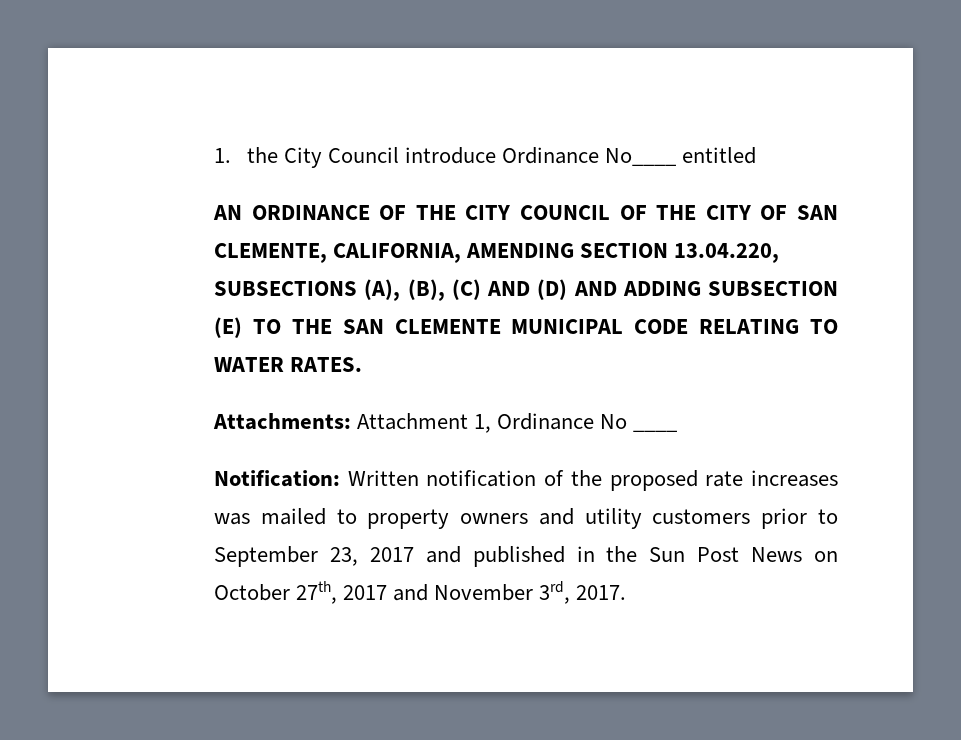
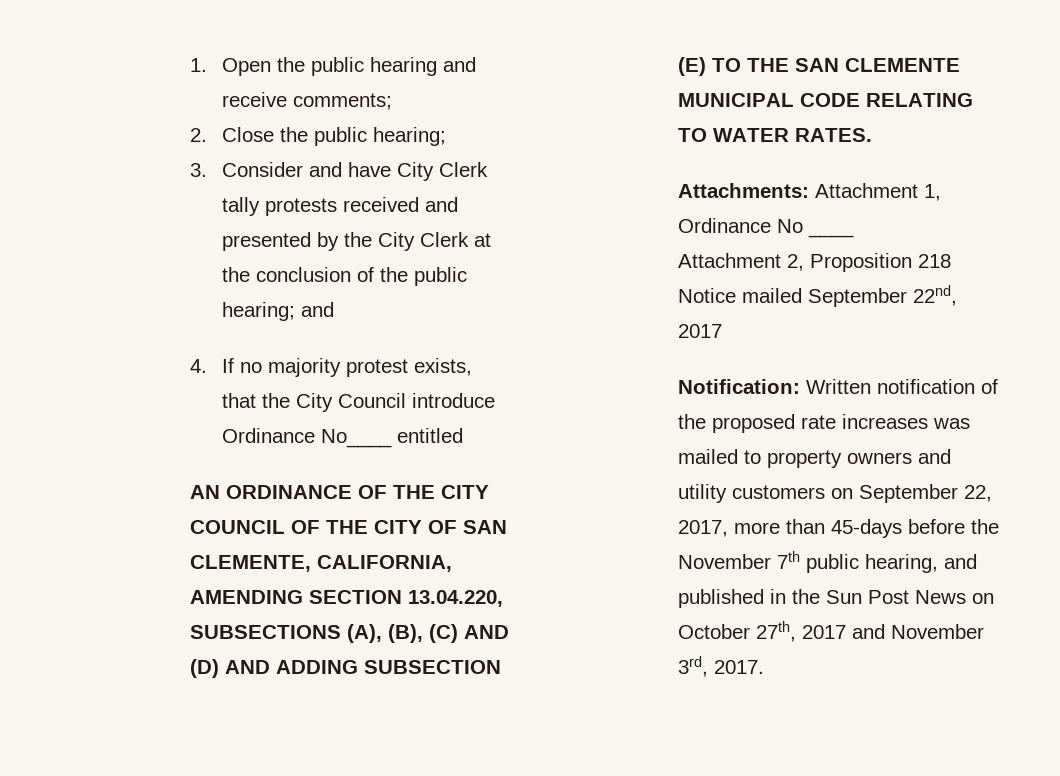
- 1. the City Council introduce Ordinance No____ entitled
+ 1. Open the public hearing and receive comments;
+ 2. Close the public hearing;
+ 3. Consider and have City Clerk tally protests received and presented by the City Clerk at the conclusion of the public hearing; and
+ 4. If no majority protest exists, that the City Council introduce Ordinance No____ entitled
+ Attachment 2, Proposition 218 Notice mailed September 22nd, 2017
- Notification: Written notification of the proposed rate increases was mailed to property owners and utility customers prior to September 23, 2017 and published in the Sun Post News on October 27th, 2017 and November 3rd, 2017.
+ Notification: Written notification of the proposed rate increases was mailed to property owners and utility customers on September 22, 2017, more than 45-days before the November 7th public hearing, and published in the Sun Post News on October 27th, 2017 and November 3rd, 2017.

